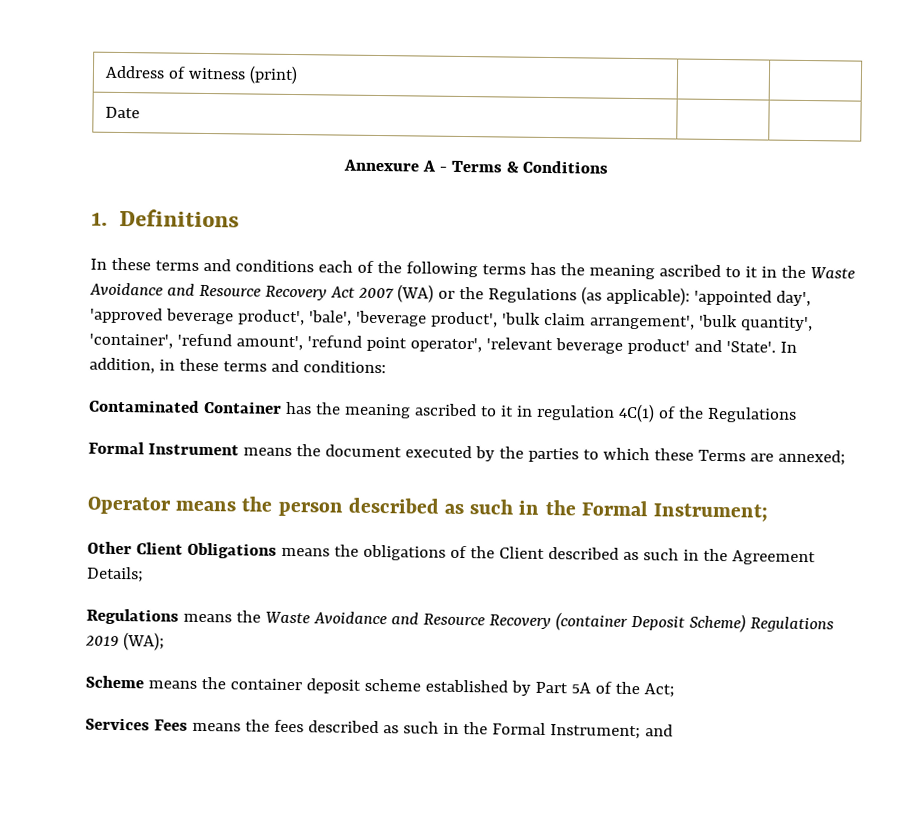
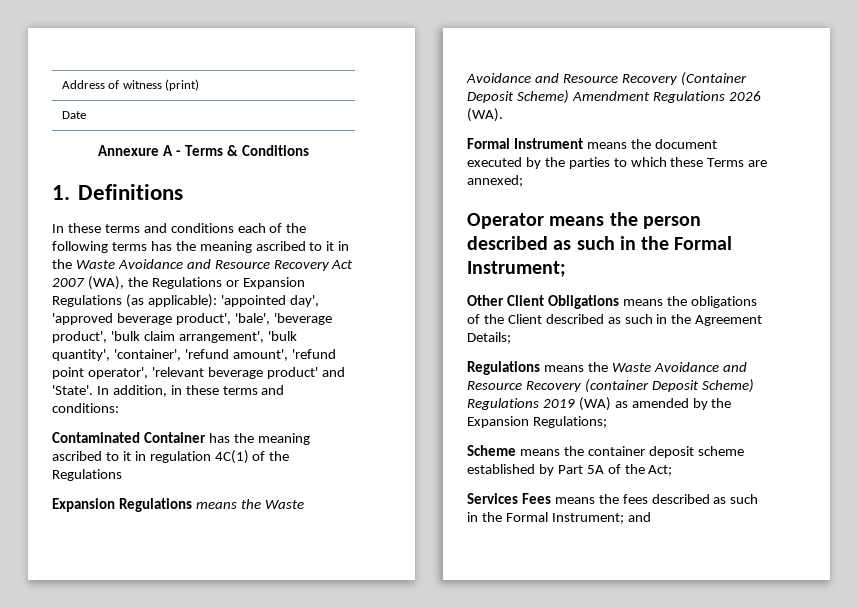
- In these terms and conditions each of the following terms has the meaning ascribed to it in the Waste Avoidance and Resource Recovery Act 2007 (WA) or the Regulations (as applicable): 'appointed day', 'approved beverage product', 'bale', 'beverage product', 'bulk claim arrangement', 'bulk quantity', 'container', 'refund amount', 'refund point operator', 'relevant beverage product' and 'State'.
+ In these terms and conditions each of the following terms has the meaning ascribed to it in the Waste Avoidance and Resource Recovery Act 2007 (WA), the Regulations or Expansion Regulations (as applicable): 'appointed day', 'approved beverage product', 'bale', 'beverage product', 'bulk claim arrangement', 'bulk quantity', 'container', 'refund amount', 'refund point operator', 'relevant beverage product' and 'State'.
+ Expansion Regulations means the Waste Avoidance and Resource Recovery (Container Deposit Scheme) Amendment Regulations 2026 (WA).
- Regulations means the Waste Avoidance and Resource Recovery (container Deposit Scheme) Regulations 2019 (WA);
+ Regulations means the Waste Avoidance and Resource Recovery (container Deposit Scheme) Regulations 2019 (WA) as amended by the Expansion Regulations;

